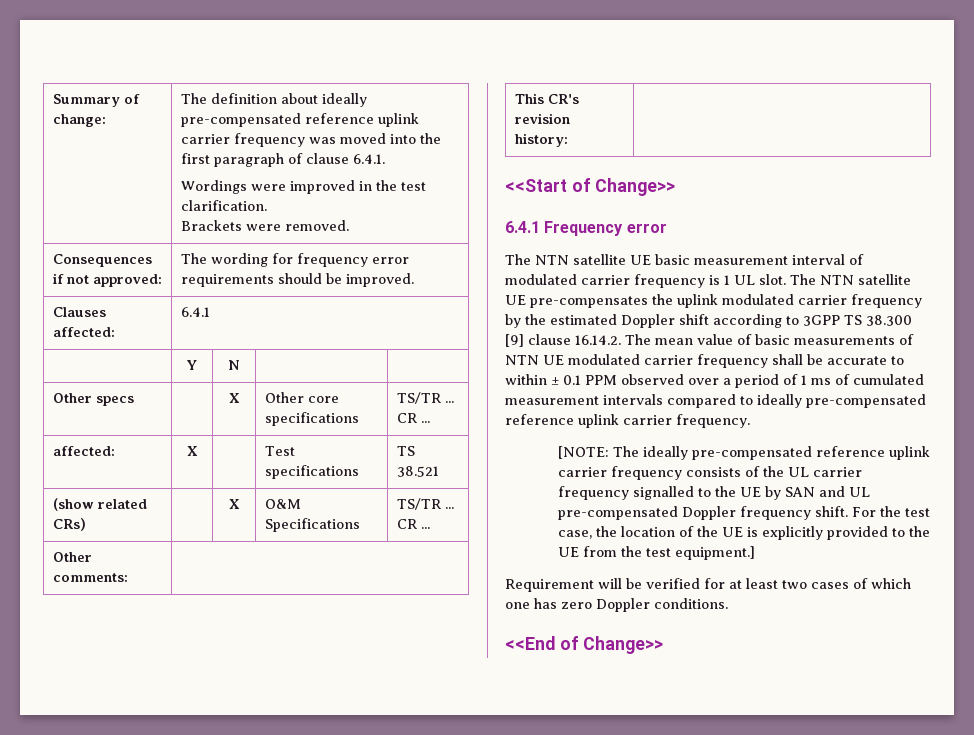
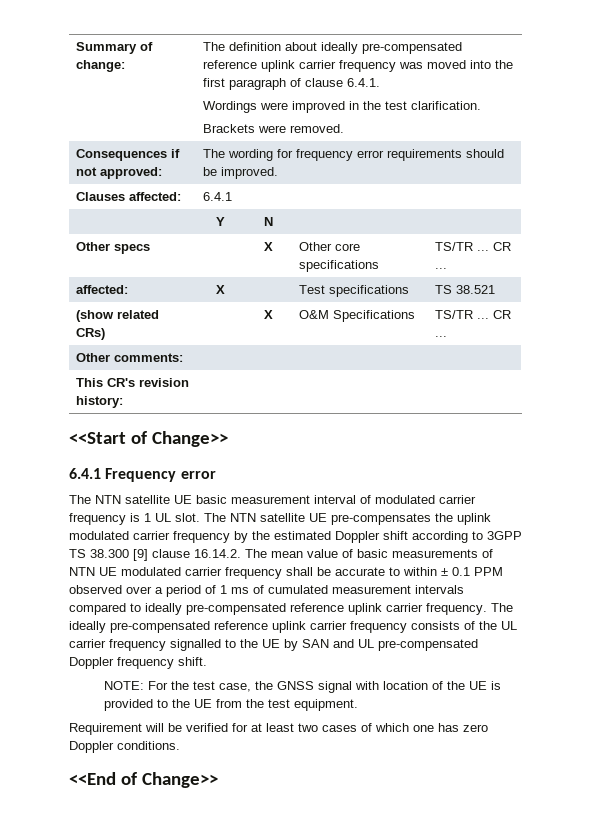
- The NTN satellite UE pre-compensates the uplink modulated carrier frequency by the estimated Doppler shift according to 3GPP TS 38.300 [9] clause 16.14.2. The mean value of basic measurements of NTN UE modulated carrier frequency shall be accurate to within ± 0.1 PPM observed over a period of 1 ms of cumulated measurement intervals compared to ideally pre-compensated reference uplink carrier frequency.
- [NOTE: The ideally pre-compensated reference uplink carrier frequency consists of the UL carrier frequency signalled to the UE by SAN and UL pre-compensated Doppler frequency shift.
+ The NTN satellite UE pre-compensates the uplink modulated carrier frequency by the estimated Doppler shift according to 3GPP TS 38.300 [9] clause 16.14.2. The mean value of basic measurements of NTN UE modulated carrier frequency shall be accurate to within ± 0.1 PPM observed over a period of 1 ms of cumulated measurement intervals compared to ideally pre-compensated reference uplink carrier frequency. The ideally pre-compensated reference uplink carrier frequency consists of the UL carrier frequency signalled to the UE by SAN and UL pre-compensated Doppler frequency shift.
+ NOTE:
- For the test case, the location of the UE is explicitly provided to the UE from the test equipment.]
+ For the test case, the GNSS signal with location of the UE is provided to the UE from the test equipment.

